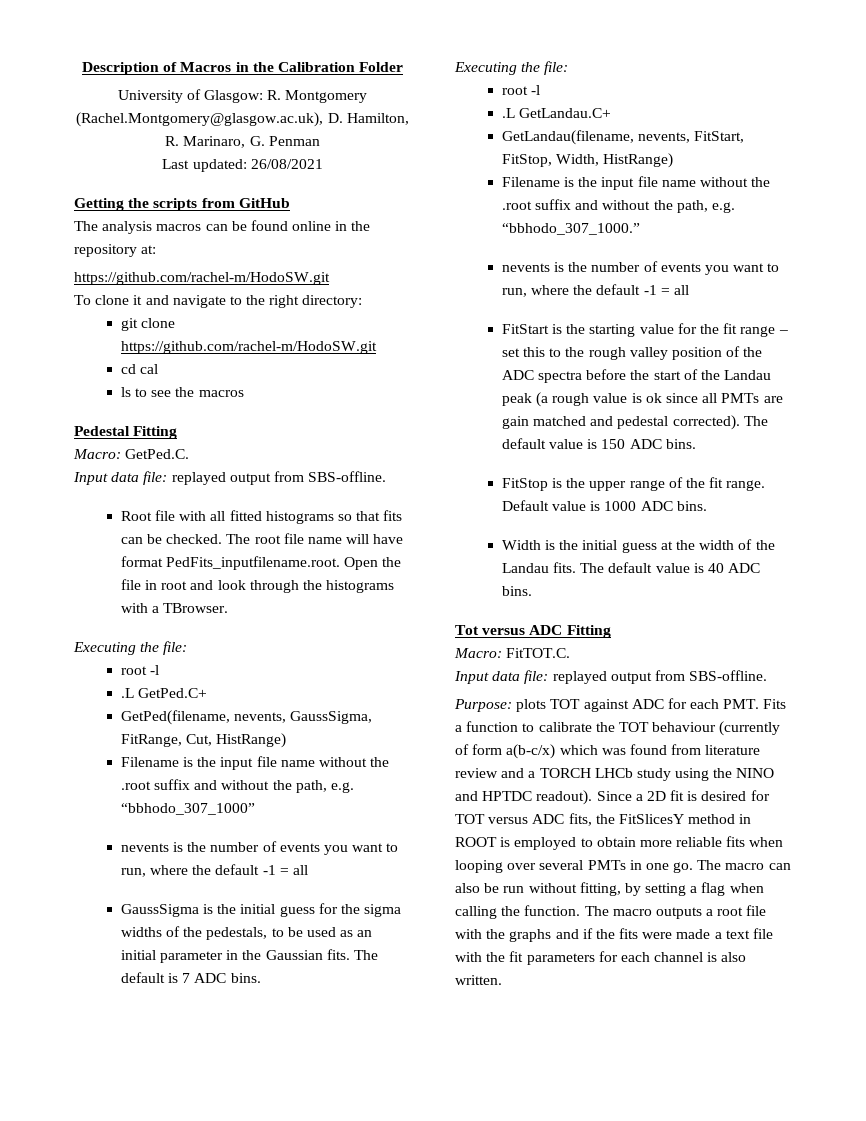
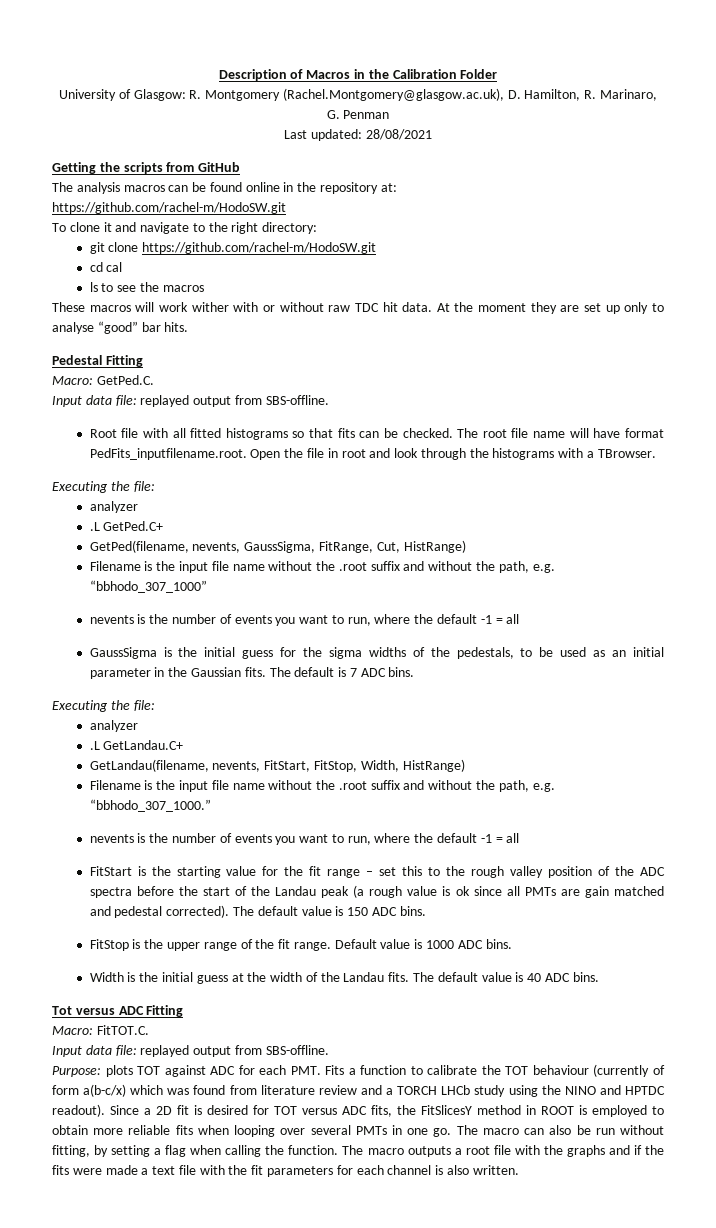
- Last updated: 26/08/2021
+ Last updated: 28/08/2021
+ These macros will work wither with or without raw TDC hit data. At the moment they are set up only to analyse “good” bar hits.
  The root file name will have format PedFits_inputfilename.root. Open the file in root and look through the histograms with a TBrowser.
  Executing the file:
- root -l
+ analyzer
  The default is 7 ADC bins.
  Executing the file:
- root -l
+ analyzer

